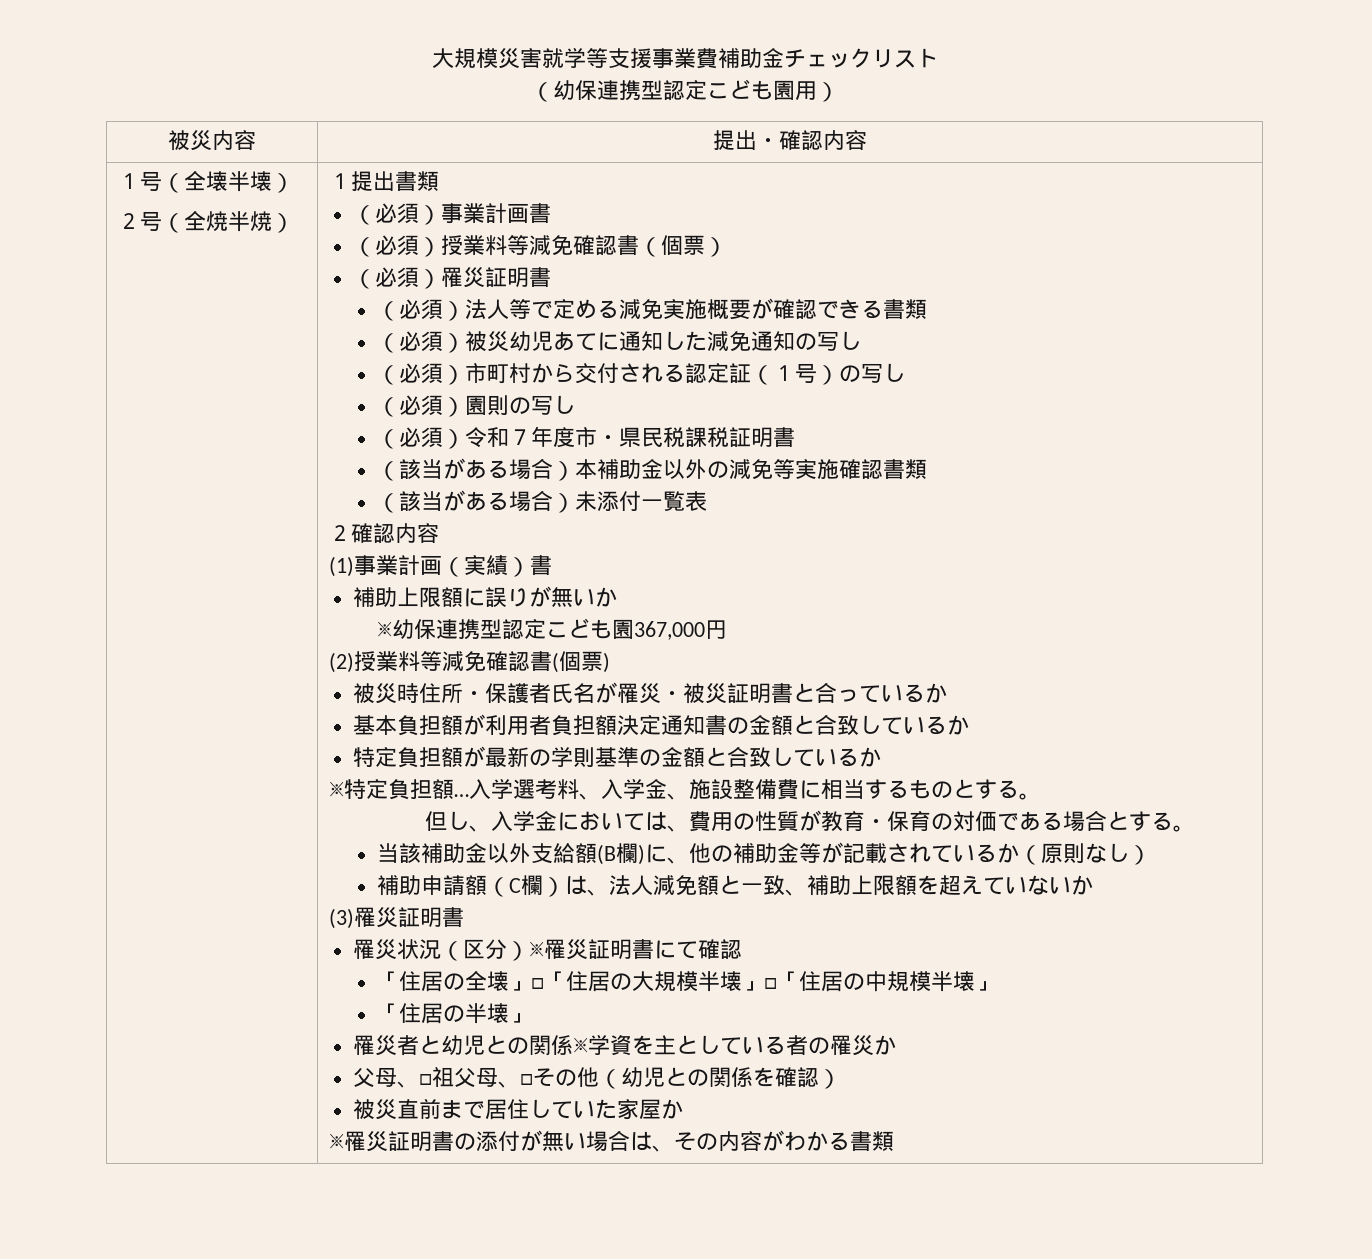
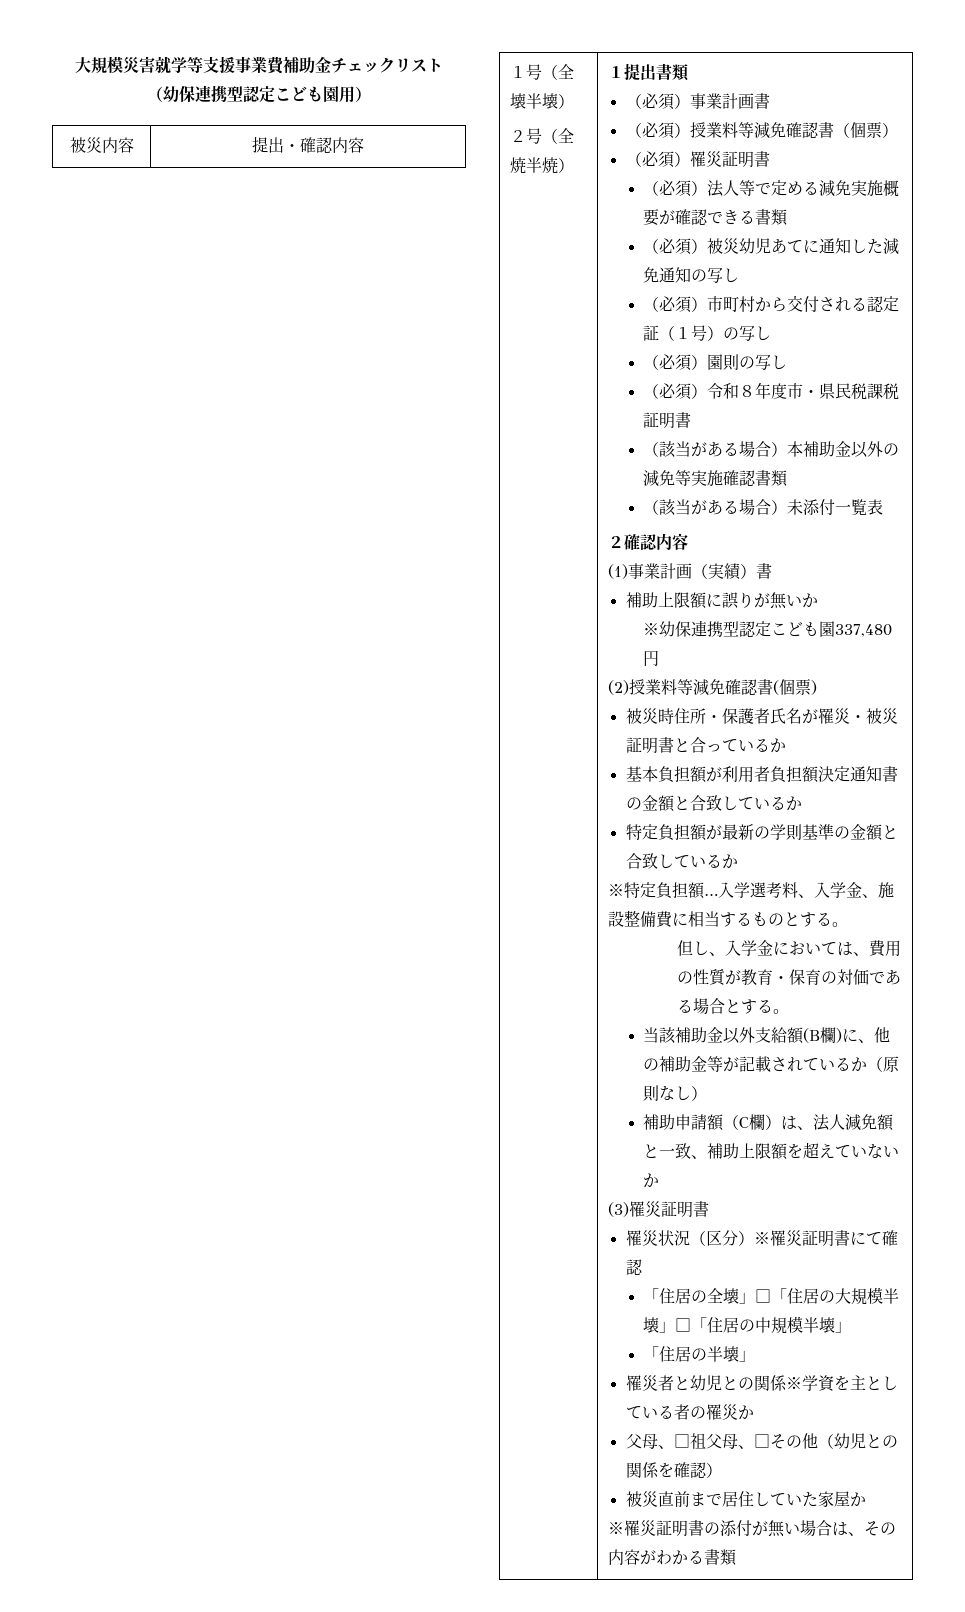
- （必須）令和７年度市・県民税課税証明書
+ （必須）令和８年度市・県民税課税証明書
- ※幼保連携型認定こども園367,000円
+ ※幼保連携型認定こども園337,480円

